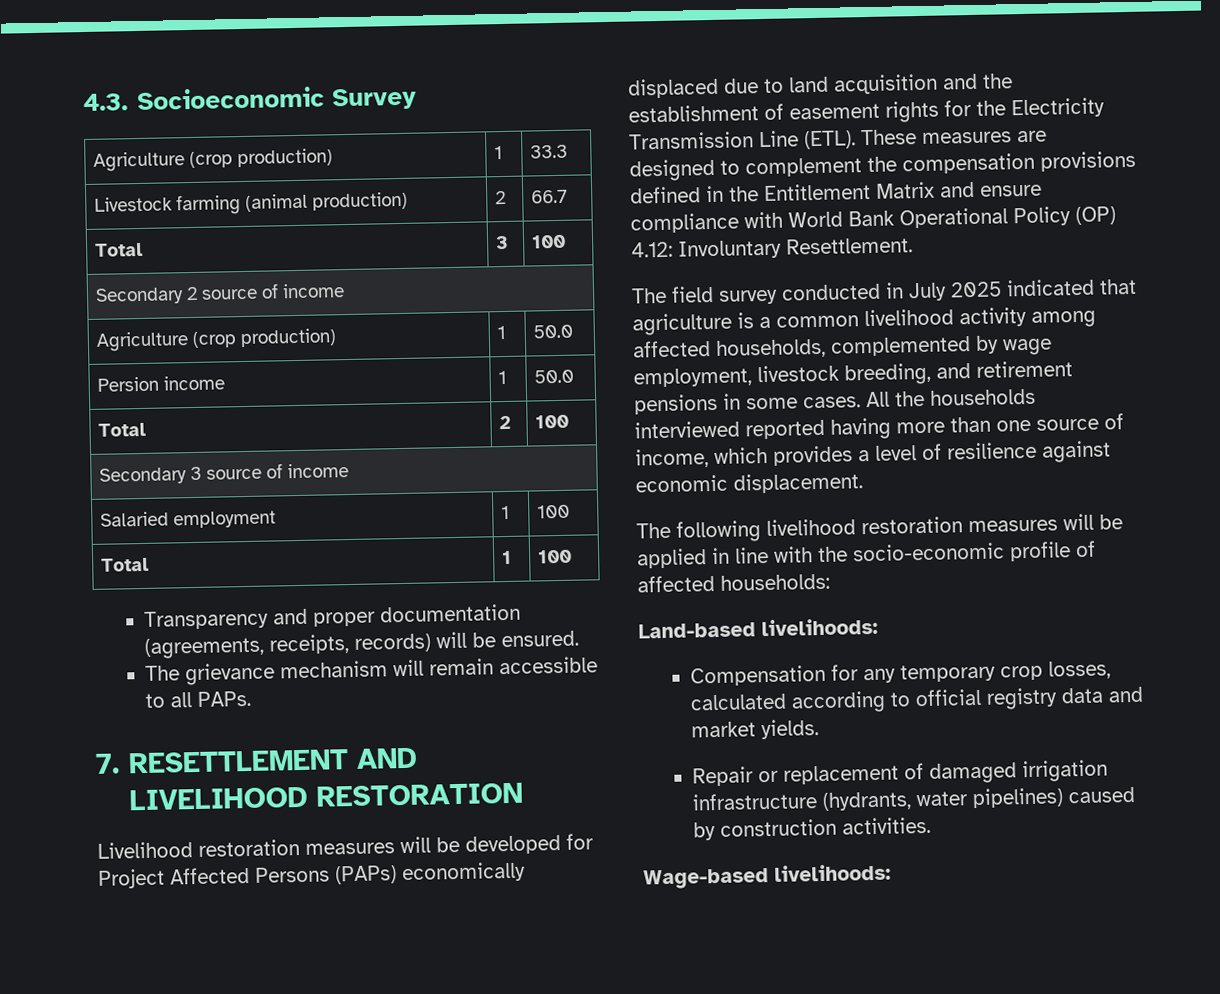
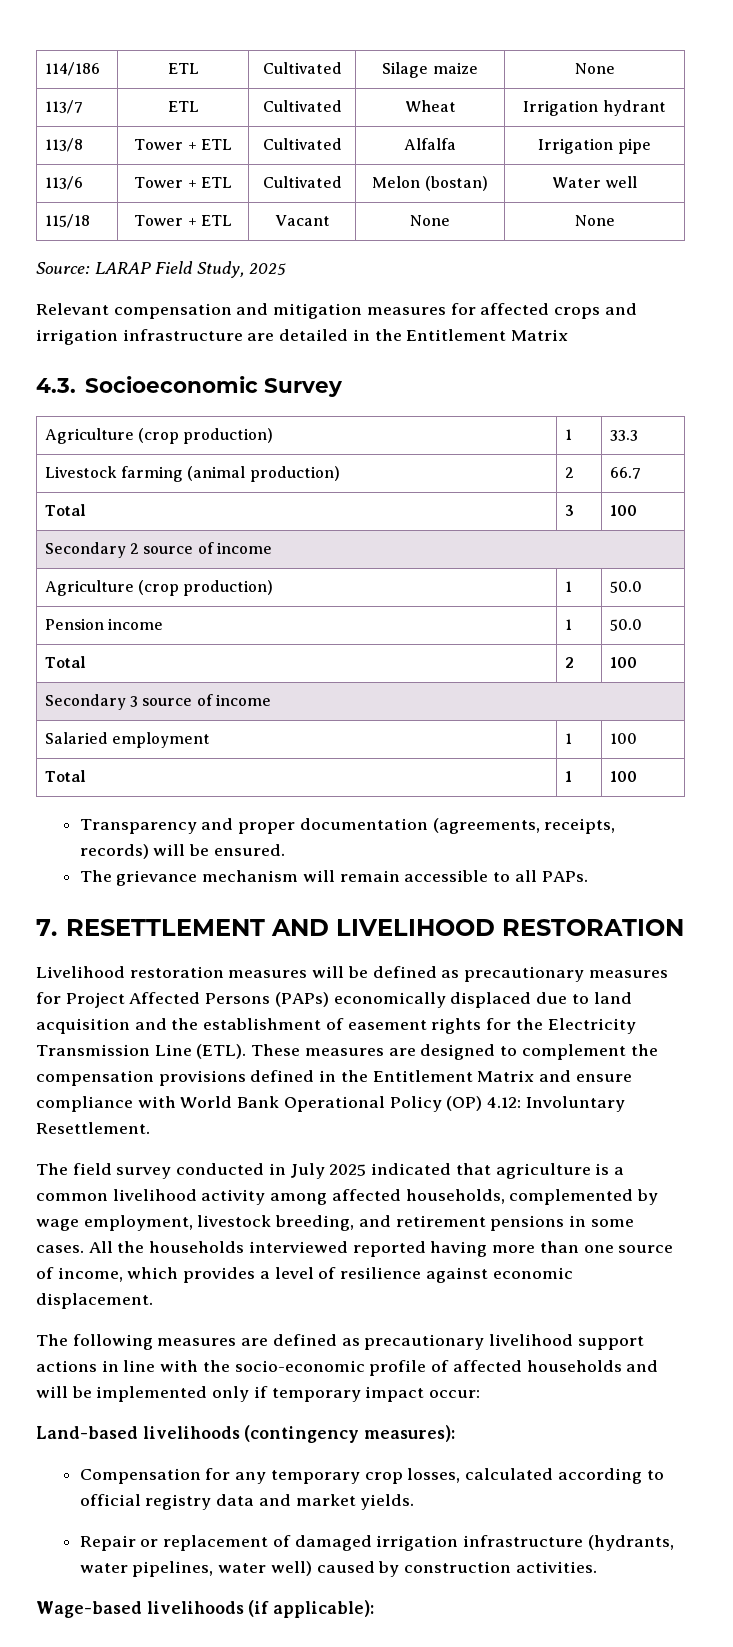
+ 114/186 | ETL | Cultivated | Silage maize | None
+ 113/7 | ETL | Cultivated | Wheat | Irrigation hydrant
+ 113/8 | Tower + ETL | Cultivated | Alfalfa | Irrigation pipe
+ 113/6 | Tower + ETL | Cultivated | Melon (bostan) | Water well
+ 115/18 | Tower + ETL | Vacant | None | None
+ Source: LARAP Field Study, 2025
+ Relevant compensation and mitigation measures for affected crops and irrigation infrastructure are detailed in the Entitlement Matrix
- Persion income | 1 | 50.0
+ Pension income | 1 | 50.0
- Livelihood restoration measures will be developed for Project Affected Persons (PAPs) economically displaced due to land acquisition and the establishment of easement rights for the Electricity Transmission Line (ETL).
+ Livelihood restoration measures will be defined as precautionary measures for Project Affected Persons (PAPs) economically displaced due to land acquisition and the establishment of easement rights for the Electricity Transmission Line (ETL).
- The following livelihood restoration measures will be applied in line with the socio-economic profile of affected households:
- Land-based livelihoods:
+ The following measures are defined as precautionary livelihood support actions in line with the socio-economic profile of affected households and will be implemented only if temporary impact occur:
+ Land-based livelihoods (contingency measures):
- Repair or replacement of damaged irrigation infrastructure (hydrants, water pipelines) caused by construction activities.
+ Repair or replacement of damaged irrigation infrastructure (hydrants, water pipelines, water well) caused by construction activities.
- Wage-based livelihoods:
+ Wage-based livelihoods (if applicable):

